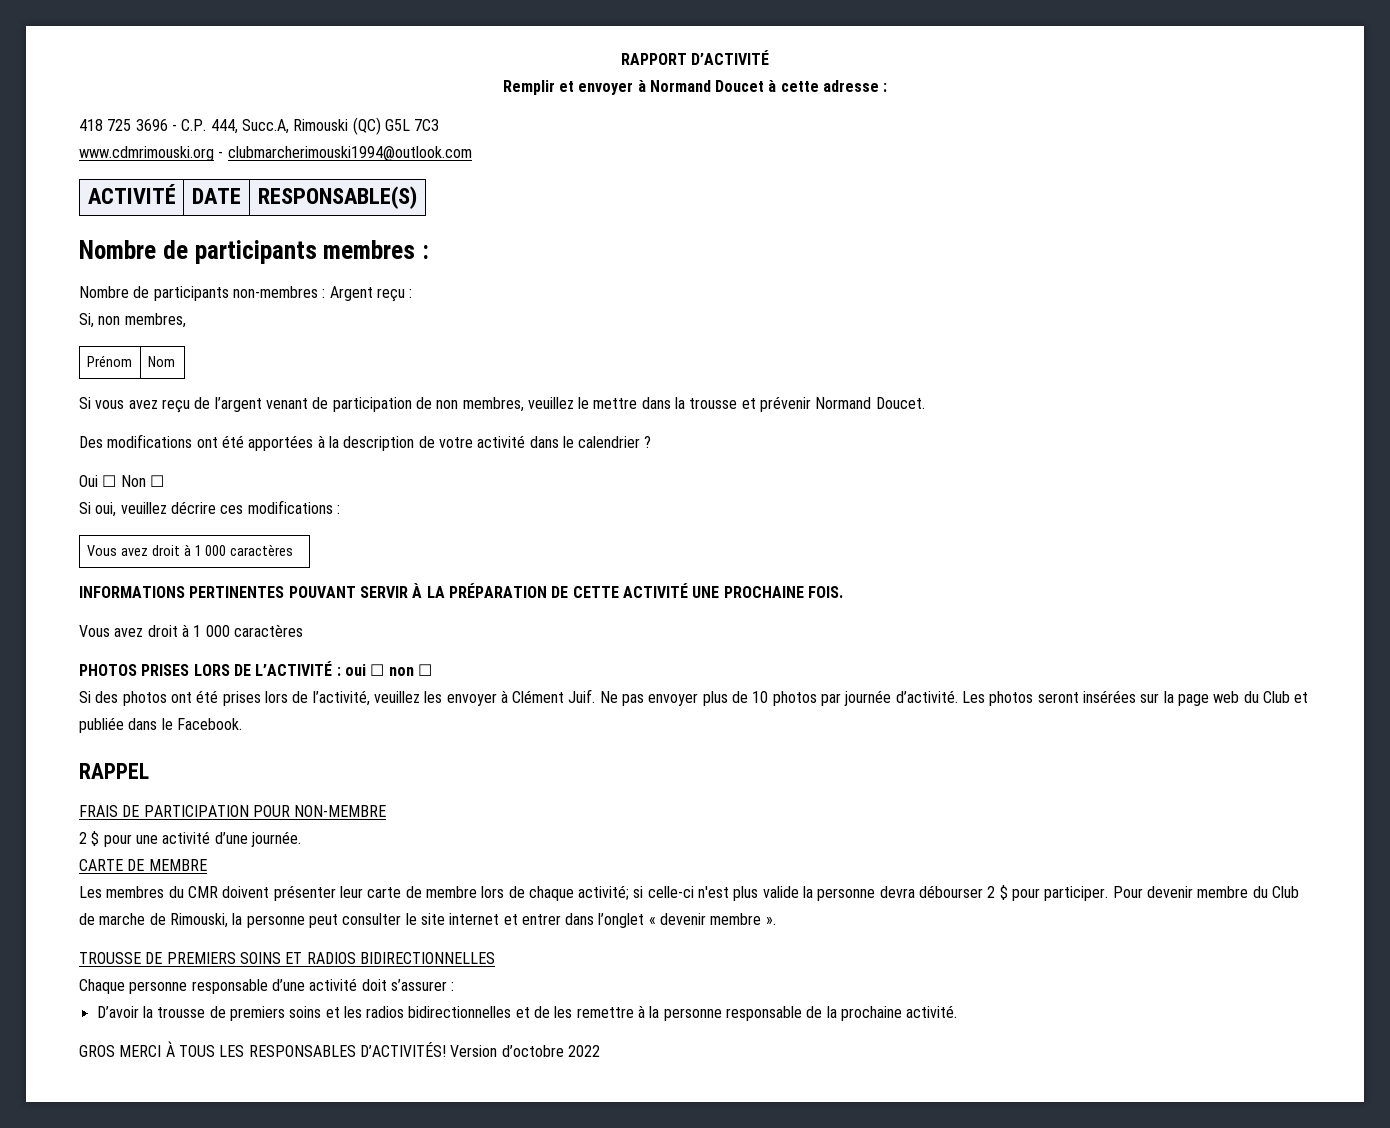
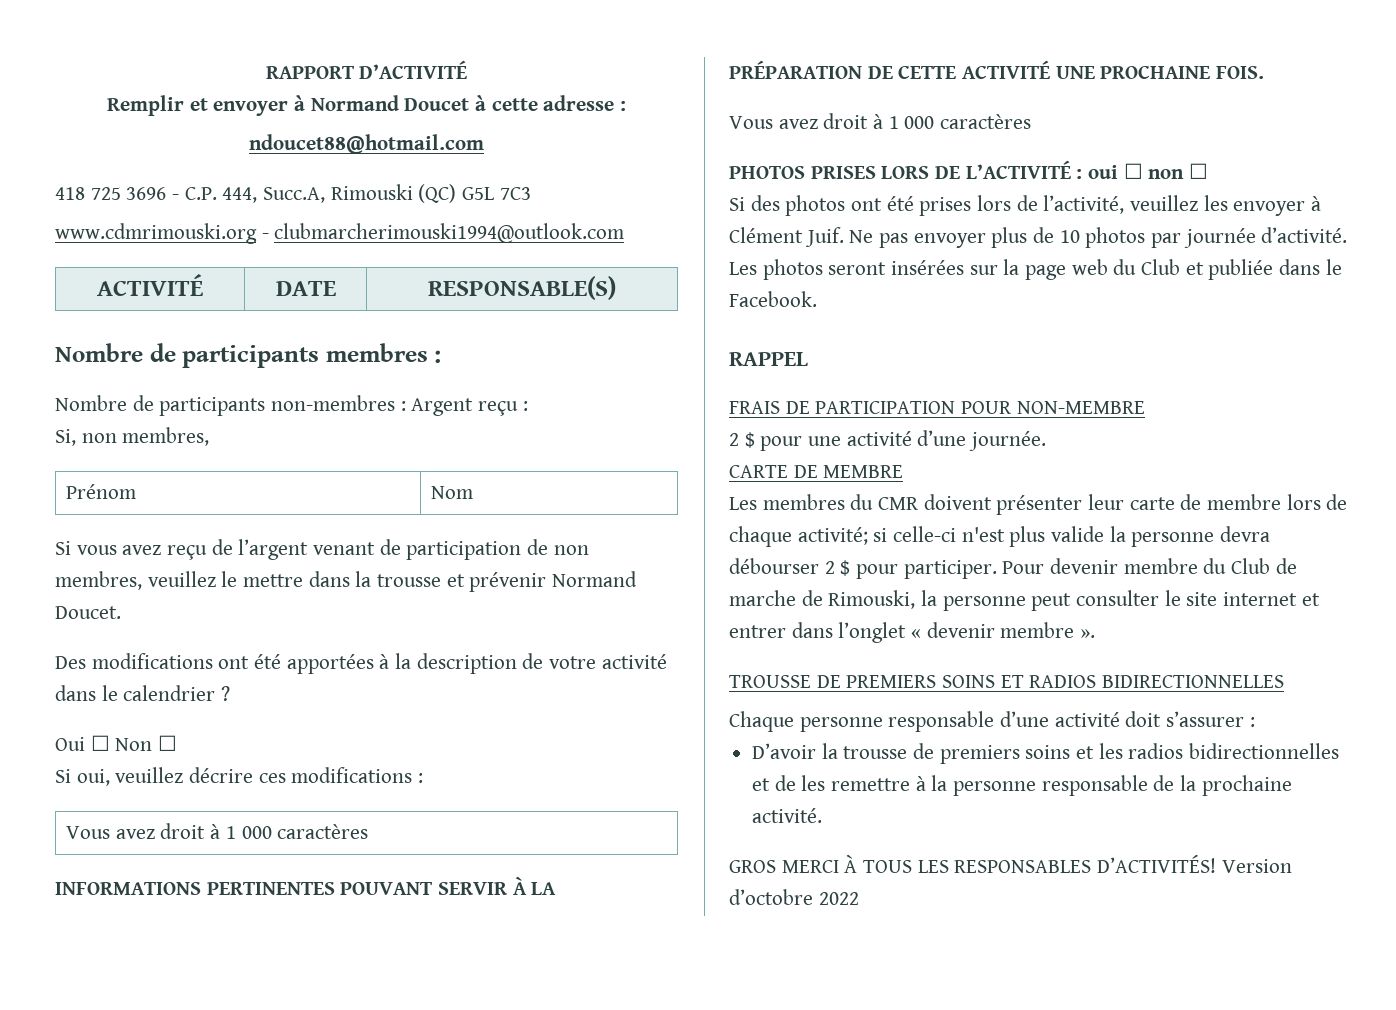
+ ndoucet88@hotmail.com

